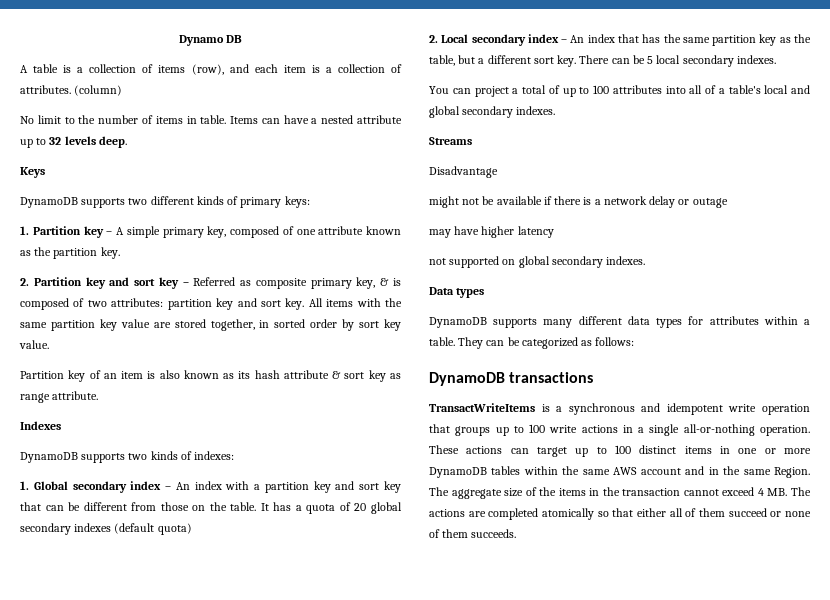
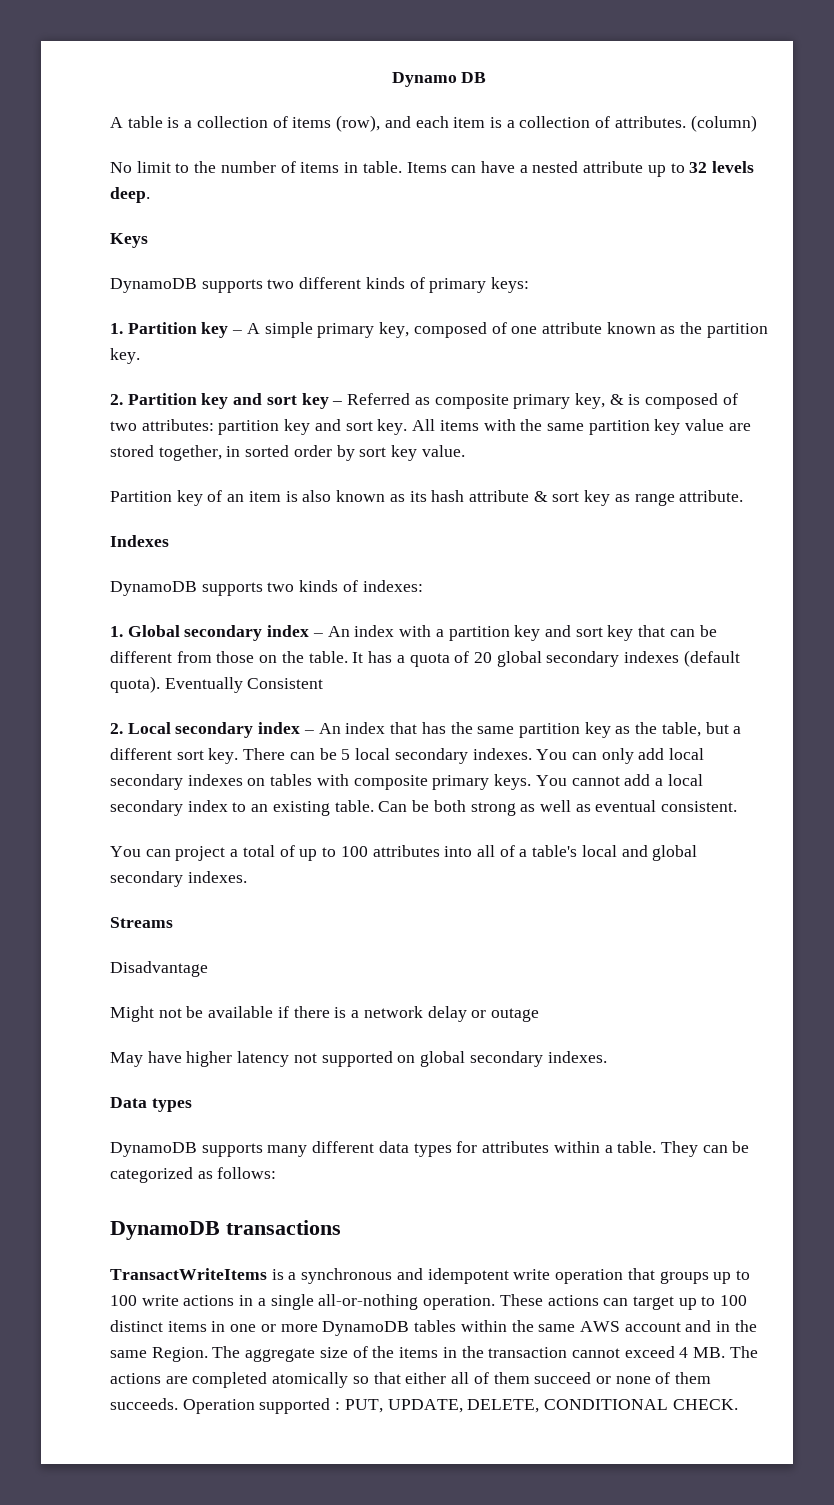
- It has a quota of 20 global secondary indexes (default quota)
+ It has a quota of 20 global secondary indexes (default quota). Eventually Consistent
+ You can only add local secondary indexes on tables with composite primary keys. You cannot add a local secondary index to an existing table. Can be both strong as well as eventual consistent.
- might not be available if there is a network delay or outage
+ Might not be available if there is a network delay or outage
- may have higher latency
- not supported on global secondary indexes.
+ May have higher latency not supported on global secondary indexes.
+ Operation supported : PUT, UPDATE, DELETE, CONDITIONAL CHECK.

